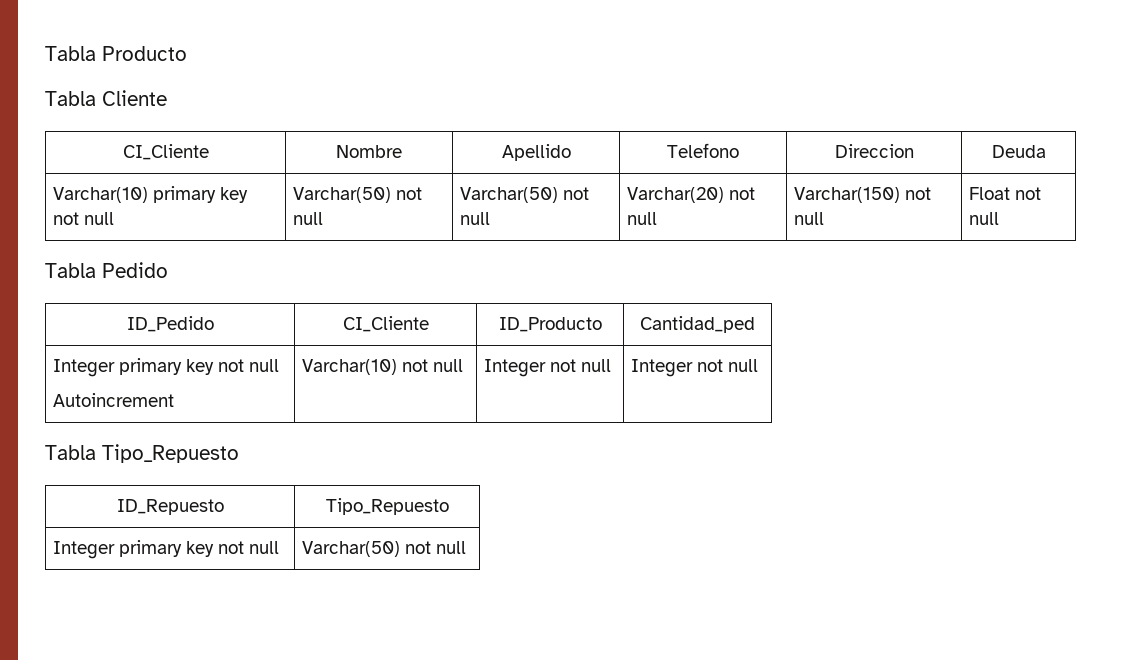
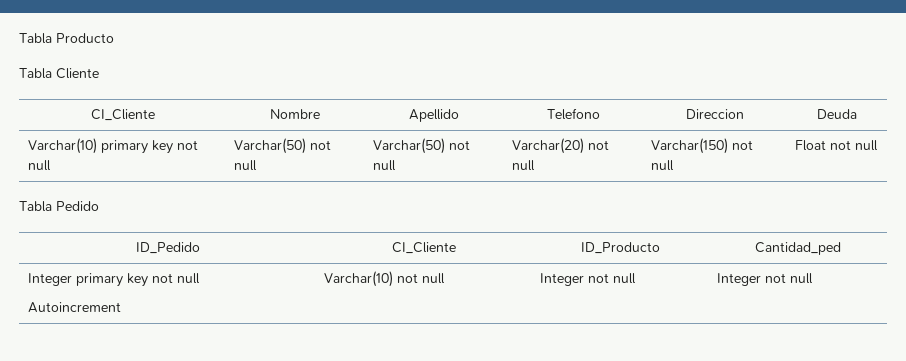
- Tabla Tipo_Repuesto
- ID_Repuesto | Tipo_Repuesto
- Integer primary key not null | Varchar(50) not null

